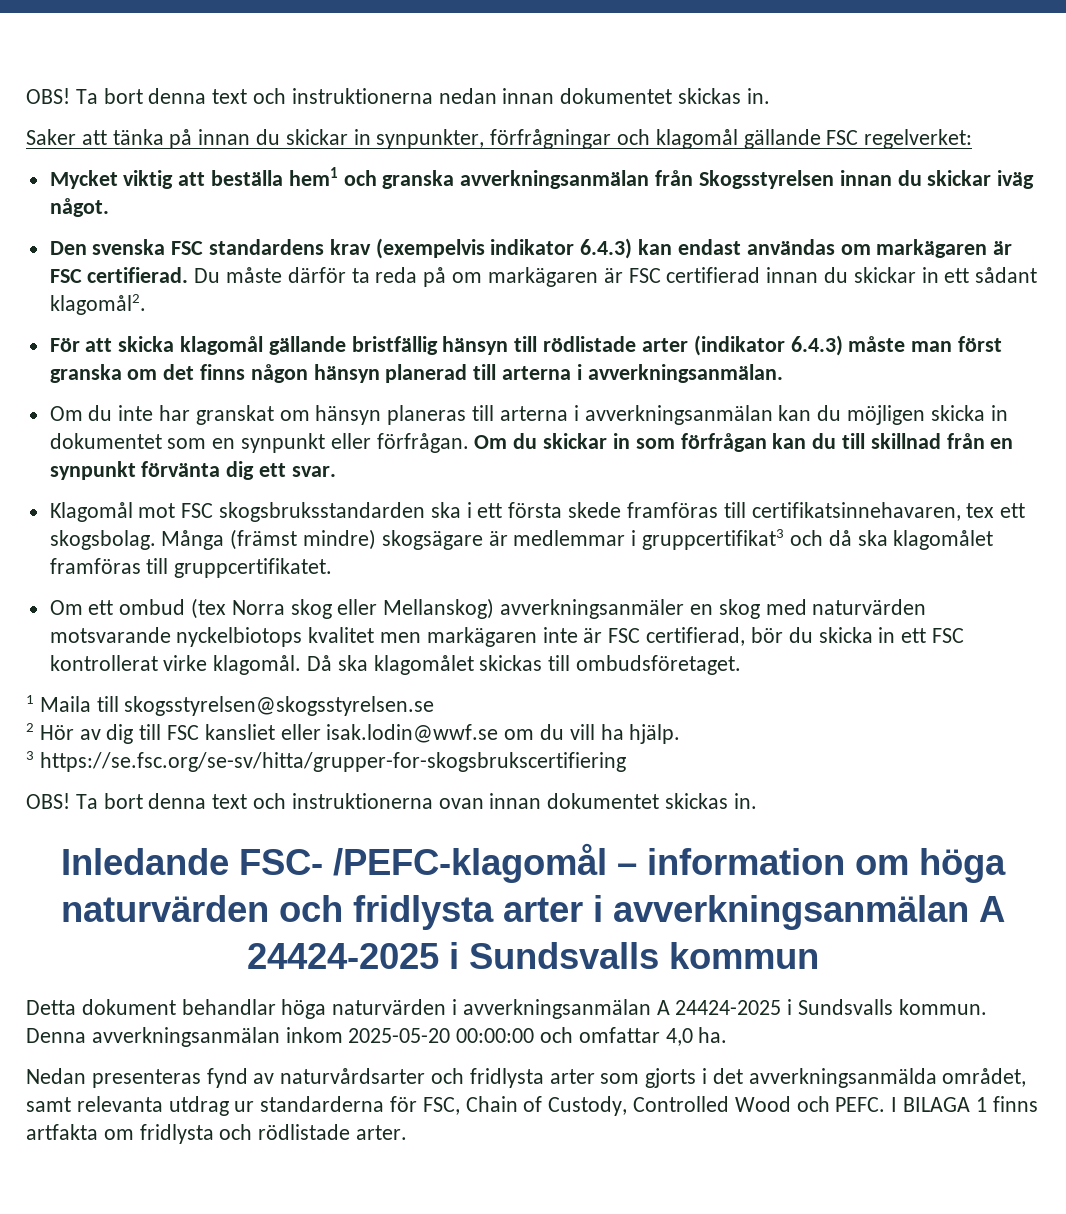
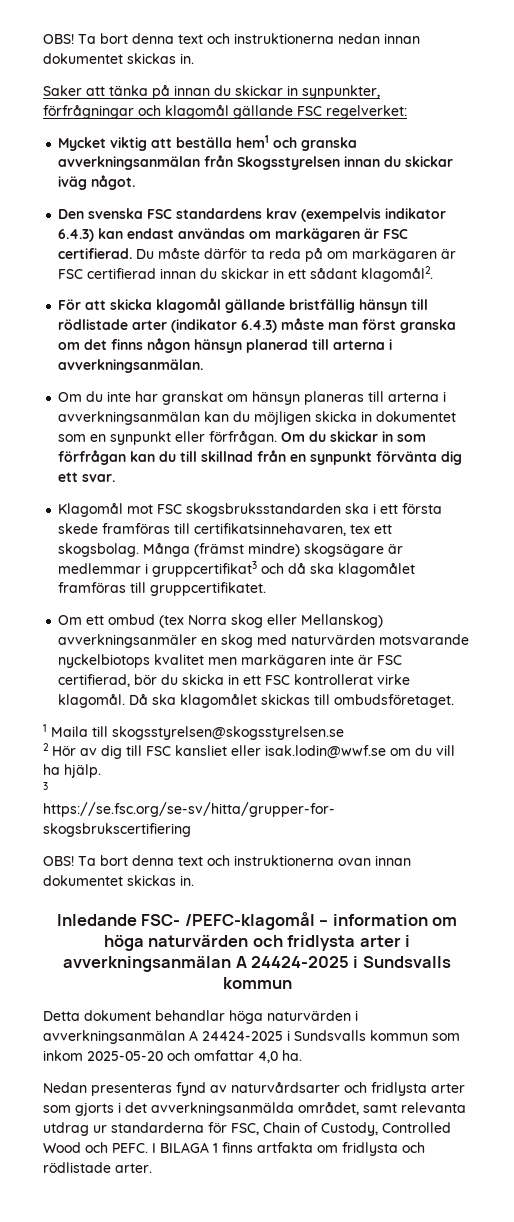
- Detta dokument behandlar höga naturvärden i avverkningsanmälan A 24424-2025 i Sundsvalls kommun. Denna avverkningsanmälan inkom 2025-05-20 00:00:00 och omfattar 4,0 ha.
+ Detta dokument behandlar höga naturvärden i avverkningsanmälan A 24424-2025 i Sundsvalls kommun som inkom 2025-05-20 och omfattar 4,0 ha.

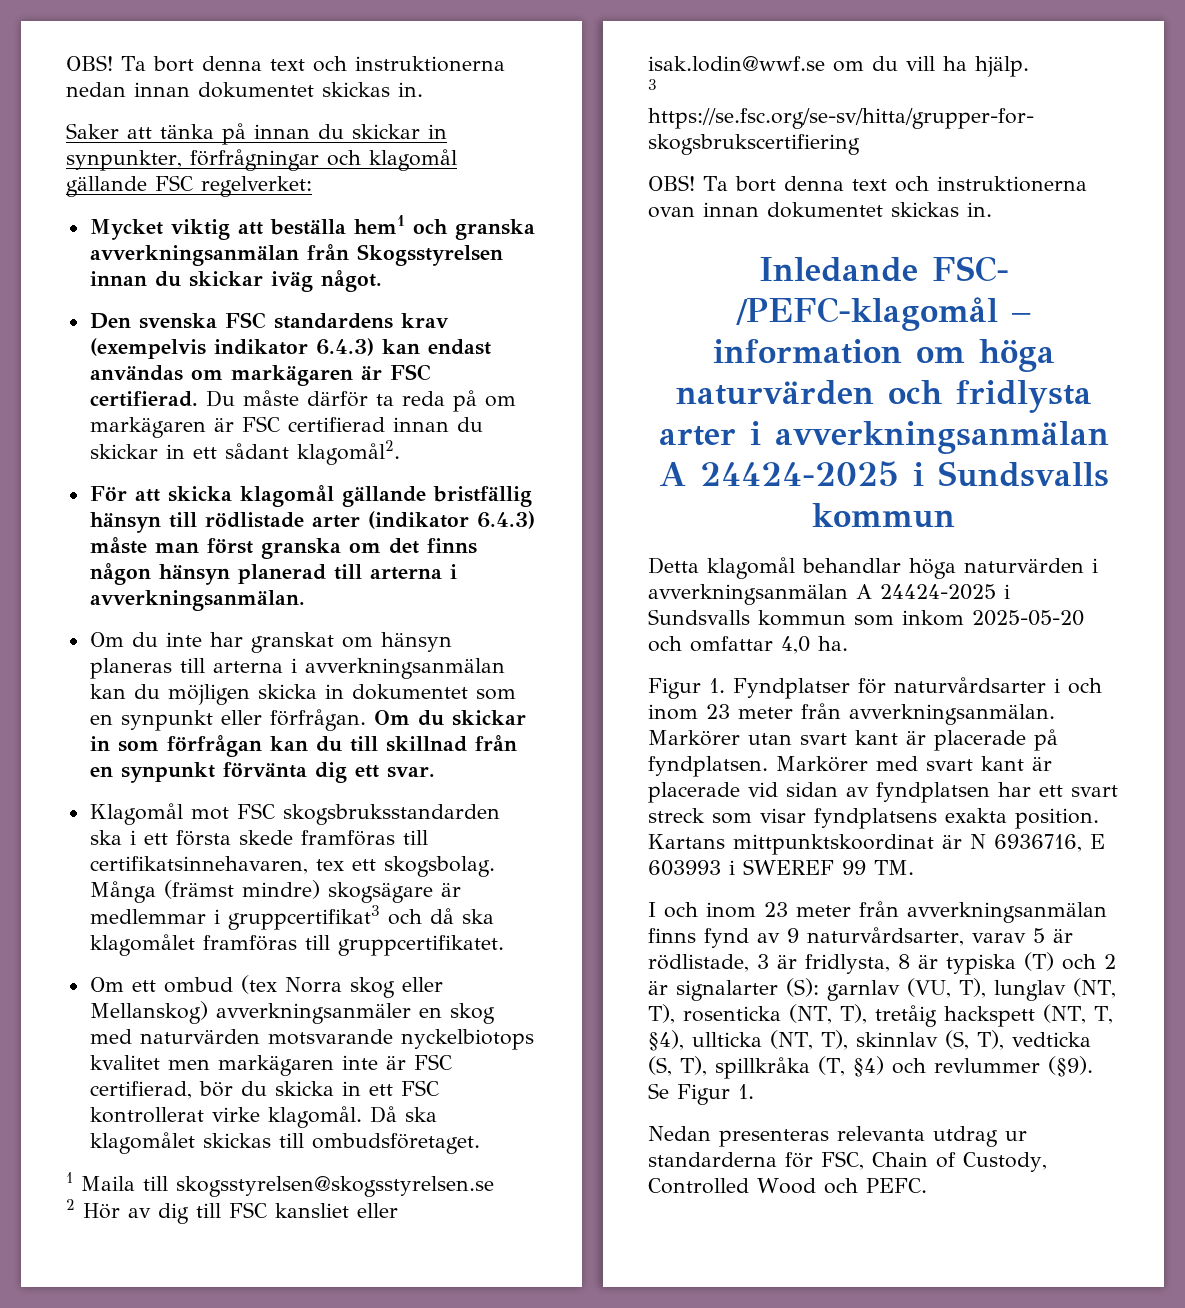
- Detta dokument behandlar höga naturvärden i avverkningsanmälan A 24424-2025 i Sundsvalls kommun som inkom 2025-05-20 och omfattar 4,0 ha.
+ Detta klagomål behandlar höga naturvärden i avverkningsanmälan A 24424-2025 i Sundsvalls kommun som inkom 2025-05-20 och omfattar 4,0 ha.
- Nedan presenteras fynd av naturvårdsarter och fridlysta arter som gjorts i det avverkningsanmälda området, samt relevanta utdrag ur standarderna för FSC, Chain of Custody, Controlled Wood och PEFC. I BILAGA 1 finns artfakta om fridlysta och rödlistade arter.
+ Figur 1. Fyndplatser för naturvårdsarter i och inom 23 meter från avverkningsanmälan. Markörer utan svart kant är placerade på fyndplatsen. Markörer med svart kant är placerade vid sidan av fyndplatsen har ett svart streck som visar fyndplatsens exakta position. Kartans mittpunktskoordinat är N 6936716, E 603993 i SWEREF 99 TM.
+ I och inom 23 meter från avverkningsanmälan finns fynd av 9 naturvårdsarter, varav 5 är rödlistade, 3 är fridlysta, 8 är typiska (T) och 2 är signalarter (S): garnlav (VU, T), lunglav (NT, T), rosenticka (NT, T), tretåig hackspett (NT, T, §4), ullticka (NT, T), skinnlav (S, T), vedticka (S, T), spillkråka (T, §4) och revlummer (§9). Se Figur 1.
+ Nedan presenteras relevanta utdrag ur standarderna för FSC, Chain of Custody, Controlled Wood och PEFC.

